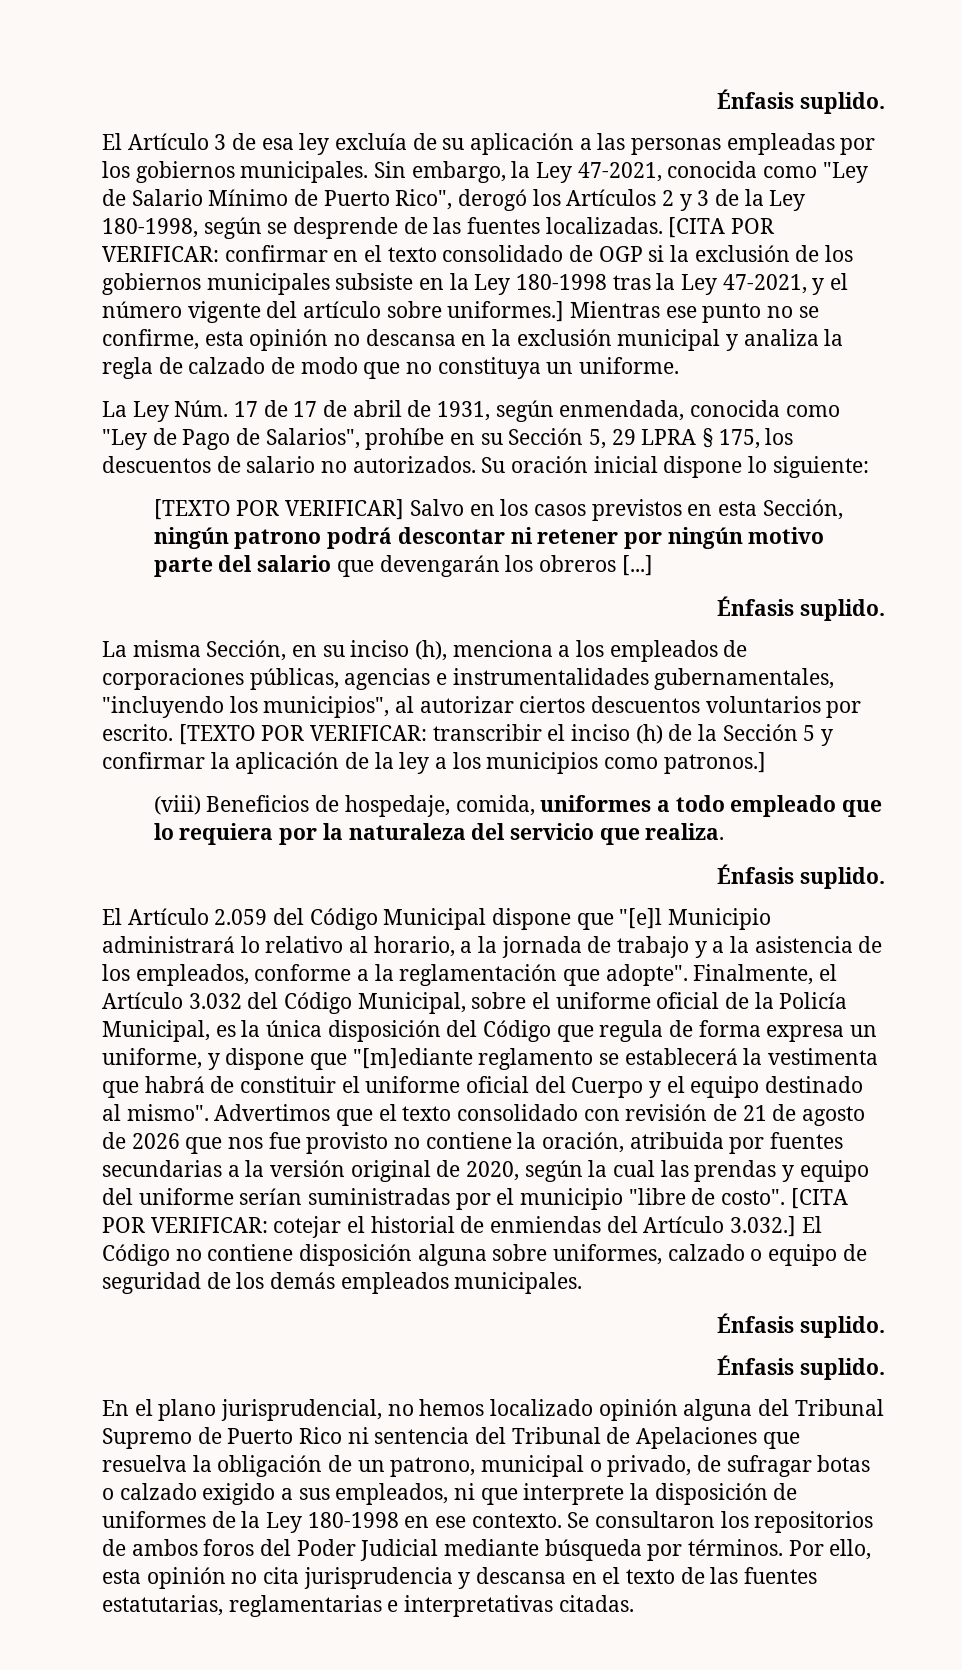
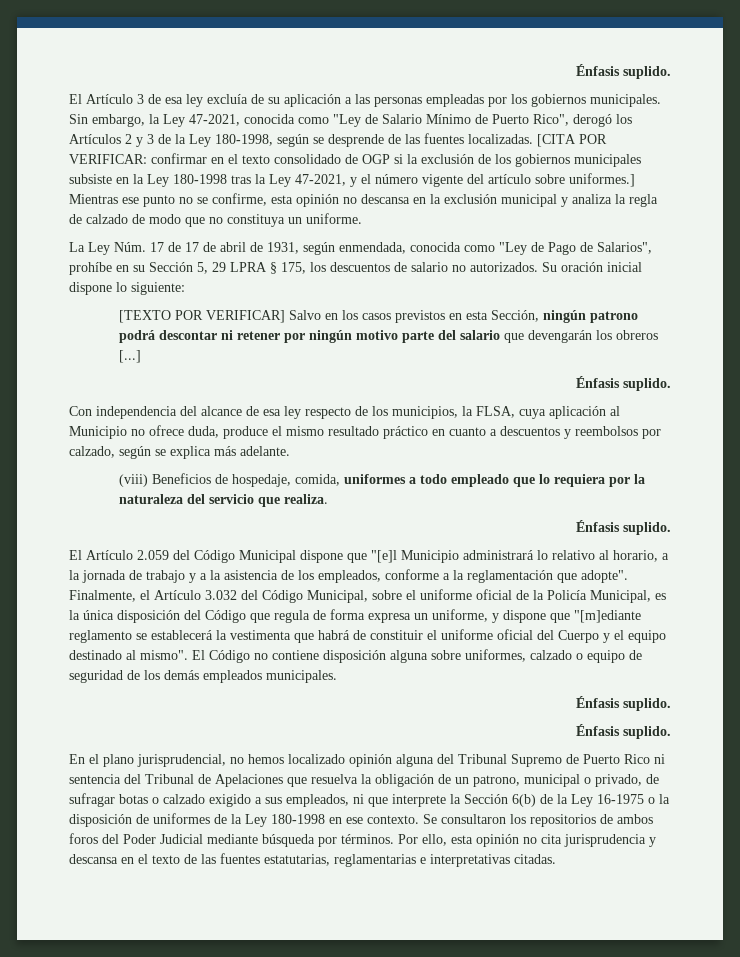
- La misma Sección, en su inciso (h), menciona a los empleados de corporaciones públicas, agencias e instrumentalidades gubernamentales, "incluyendo los municipios", al autorizar ciertos descuentos voluntarios por escrito. [TEXTO POR VERIFICAR: transcribir el inciso (h) de la Sección 5 y confirmar la aplicación de la ley a los municipios como patronos.]
+ Con independencia del alcance de esa ley respecto de los municipios, la FLSA, cuya aplicación al Municipio no ofrece duda, produce el mismo resultado práctico en cuanto a descuentos y reembolsos por calzado, según se explica más adelante.
- Advertimos que el texto consolidado con revisión de 21 de agosto de 2026 que nos fue provisto no contiene la oración, atribuida por fuentes secundarias a la versión original de 2020, según la cual las prendas y equipo del uniforme serían suministradas por el municipio "libre de costo". [CITA POR VERIFICAR: cotejar el historial de enmiendas del Artículo 3.032.] El Código no contiene disposición alguna sobre uniformes, calzado o equipo de seguridad de los demás empleados municipales.
+ El Código no contiene disposición alguna sobre uniformes, calzado o equipo de seguridad de los demás empleados municipales.
- En el plano jurisprudencial, no hemos localizado opinión alguna del Tribunal Supremo de Puerto Rico ni sentencia del Tribunal de Apelaciones que resuelva la obligación de un patrono, municipal o privado, de sufragar botas o calzado exigido a sus empleados, ni que interprete la disposición de uniformes de la Ley 180-1998 en ese contexto.
+ En el plano jurisprudencial, no hemos localizado opinión alguna del Tribunal Supremo de Puerto Rico ni sentencia del Tribunal de Apelaciones que resuelva la obligación de un patrono, municipal o privado, de sufragar botas o calzado exigido a sus empleados, ni que interprete la Sección 6(b) de la Ley 16-1975 o la disposición de uniformes de la Ley 180-1998 en ese contexto.

